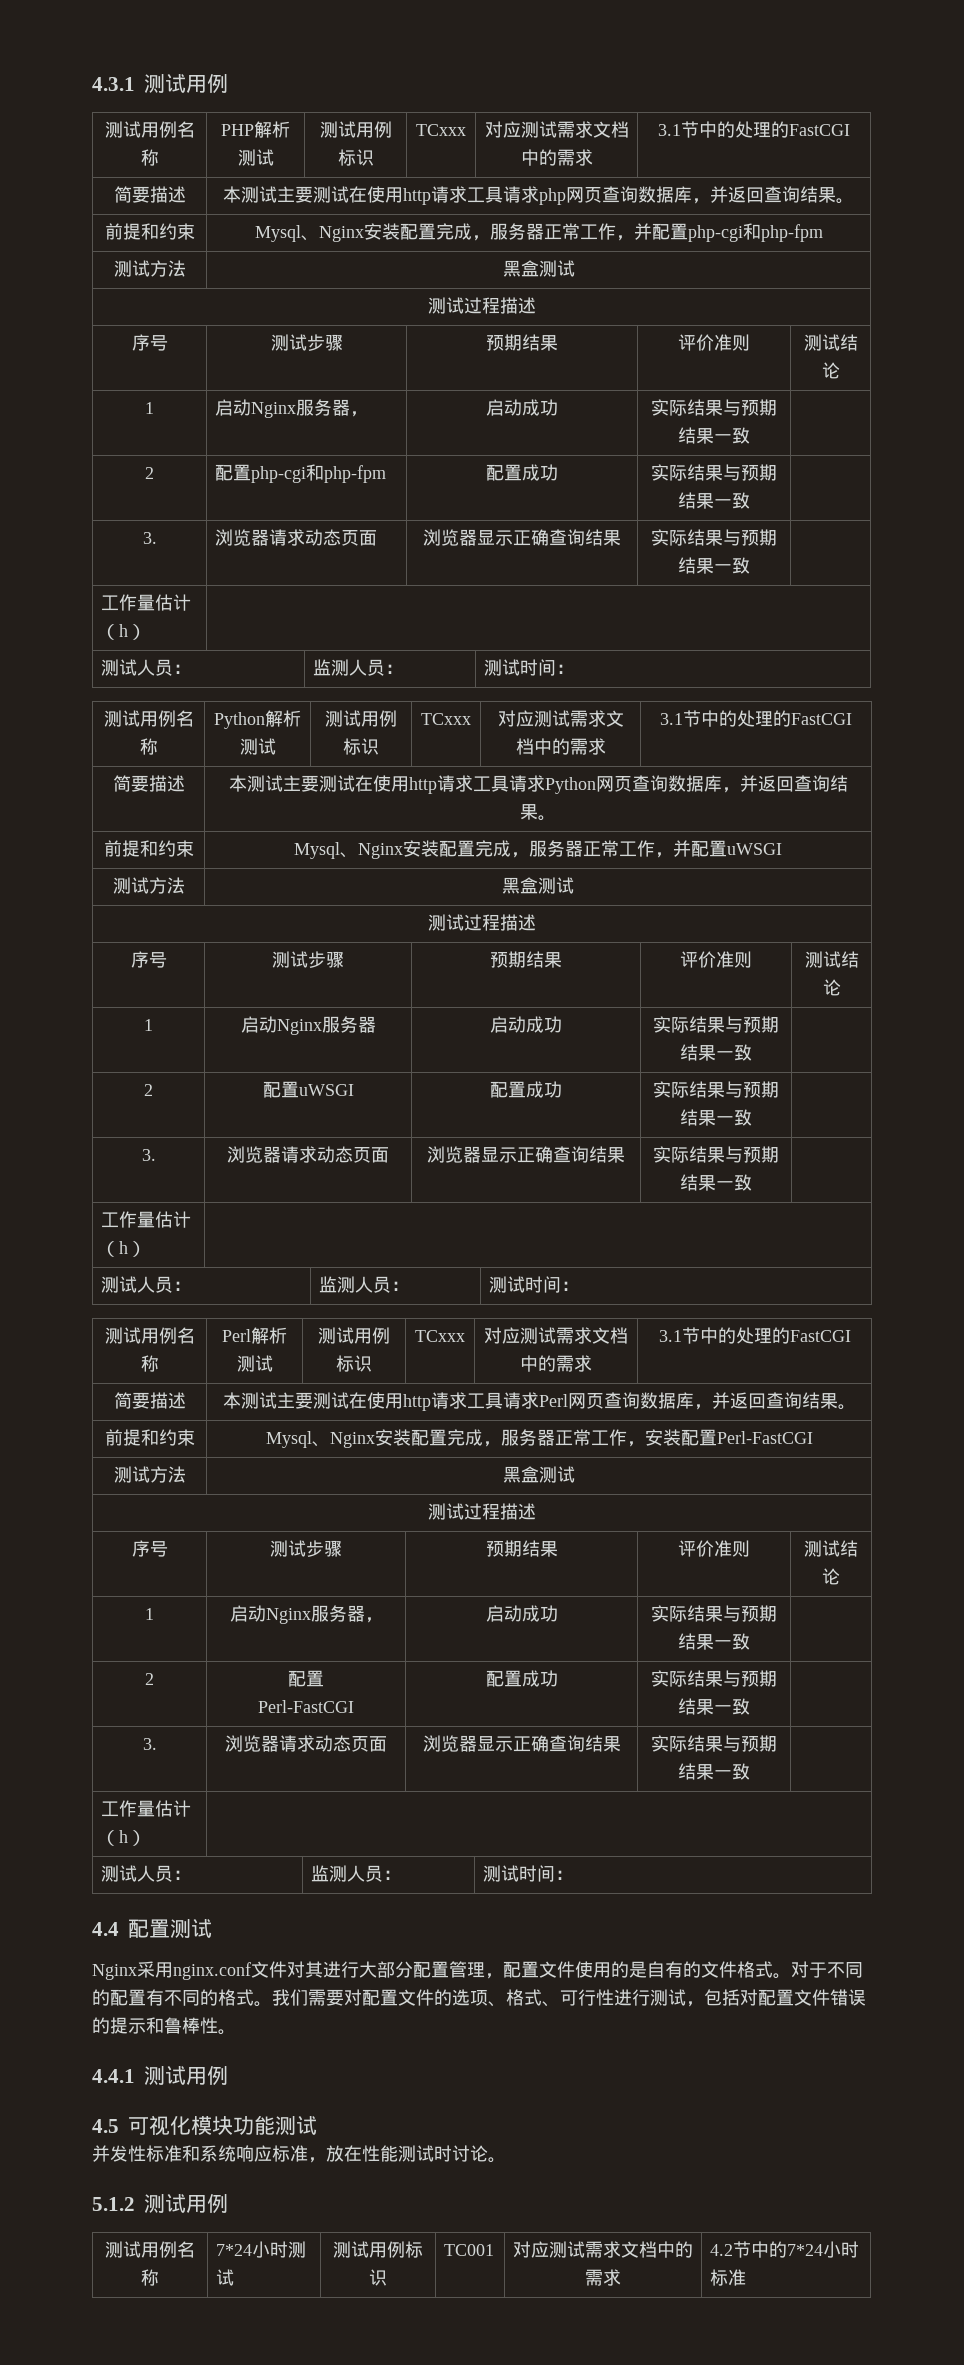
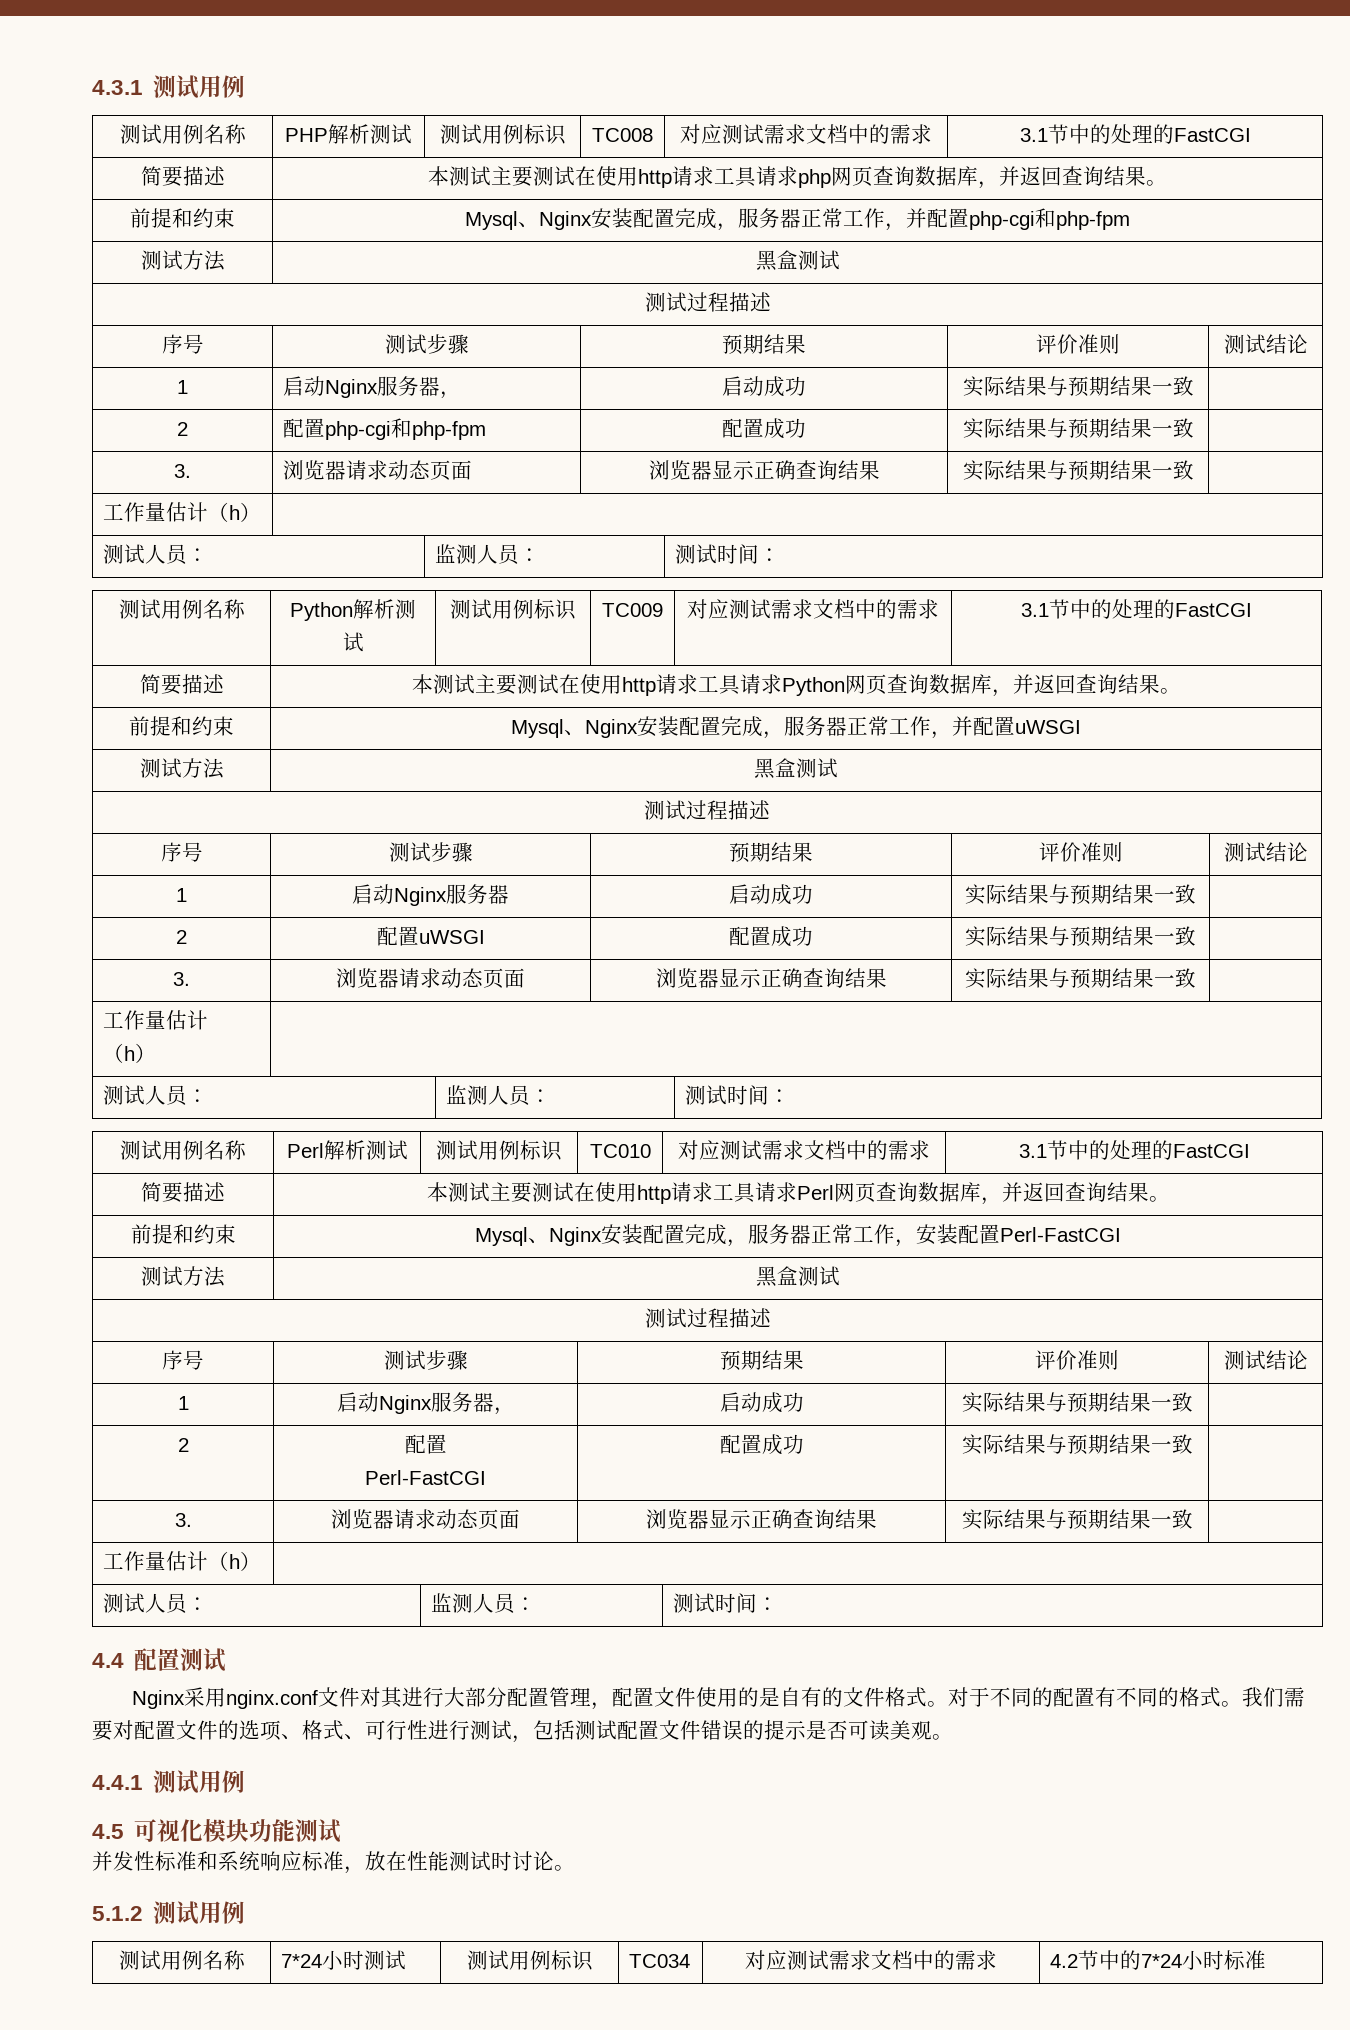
- 测试用例名称 | PHP解析测试 | 测试用例标识 | TCxxx | 对应测试需求文档中的需求 | 3.1节中的处理的FastCGI
+ 测试用例名称 | PHP解析测试 | 测试用例标识 | TC008 | 对应测试需求文档中的需求 | 3.1节中的处理的FastCGI
- 测试用例名称 | Python解析测试 | 测试用例标识 | TCxxx | 对应测试需求文档中的需求 | 3.1节中的处理的FastCGI
+ 测试用例名称 | Python解析测试 | 测试用例标识 | TC009 | 对应测试需求文档中的需求 | 3.1节中的处理的FastCGI
- 测试用例名称 | Perl解析测试 | 测试用例标识 | TCxxx | 对应测试需求文档中的需求 | 3.1节中的处理的FastCGI
+ 测试用例名称 | Perl解析测试 | 测试用例标识 | TC010 | 对应测试需求文档中的需求 | 3.1节中的处理的FastCGI
- 我们需要对配置文件的选项、格式、可行性进行测试，包括对配置文件错误的提示和鲁棒性。
+ 我们需要对配置文件的选项、格式、可行性进行测试，包括测试配置文件错误的提示是否可读美观。
- 测试用例名称 | 7*24小时测试 | 测试用例标识 | TC001 | 对应测试需求文档中的需求 | 4.2节中的7*24小时标准
+ 测试用例名称 | 7*24小时测试 | 测试用例标识 | TC034 | 对应测试需求文档中的需求 | 4.2节中的7*24小时标准

